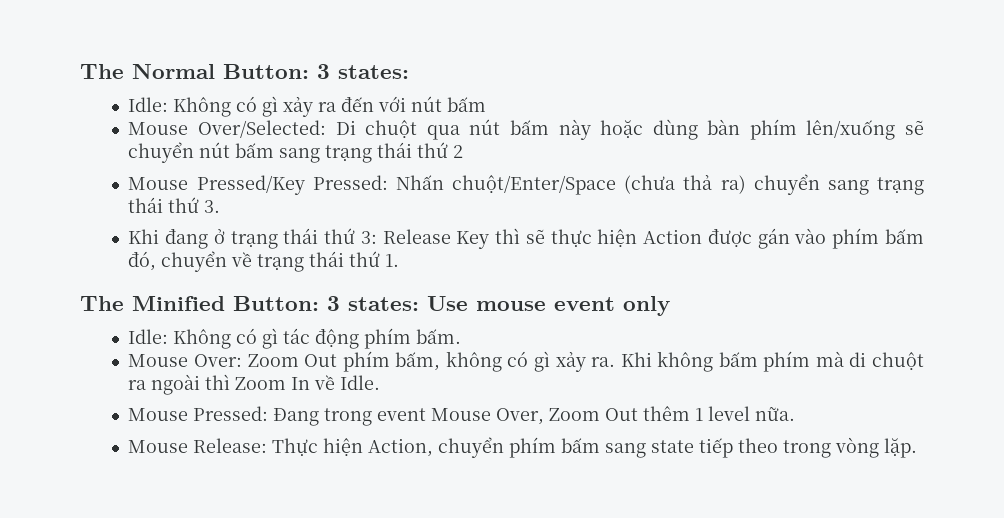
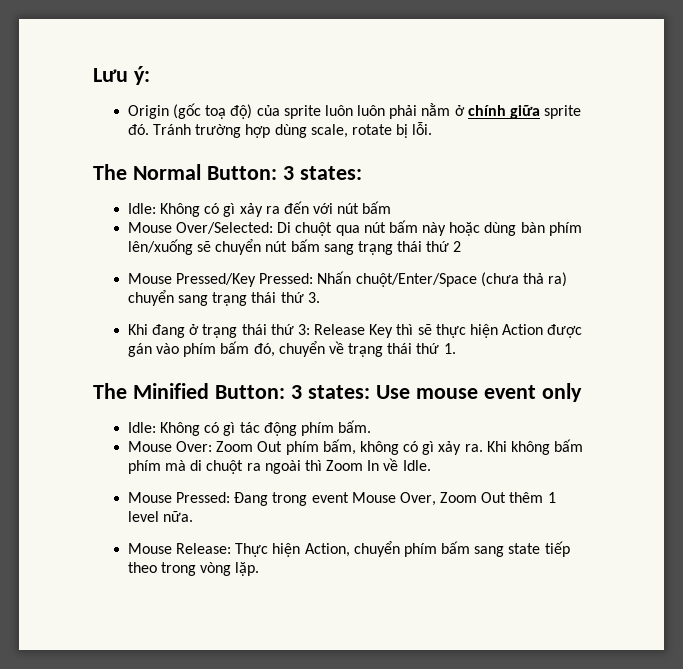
+ Lưu ý:
+ Origin (gốc toạ độ) của sprite luôn luôn phải nằm ở chính giữa sprite đó. Tránh trường hợp dùng scale, rotate bị lỗi.

